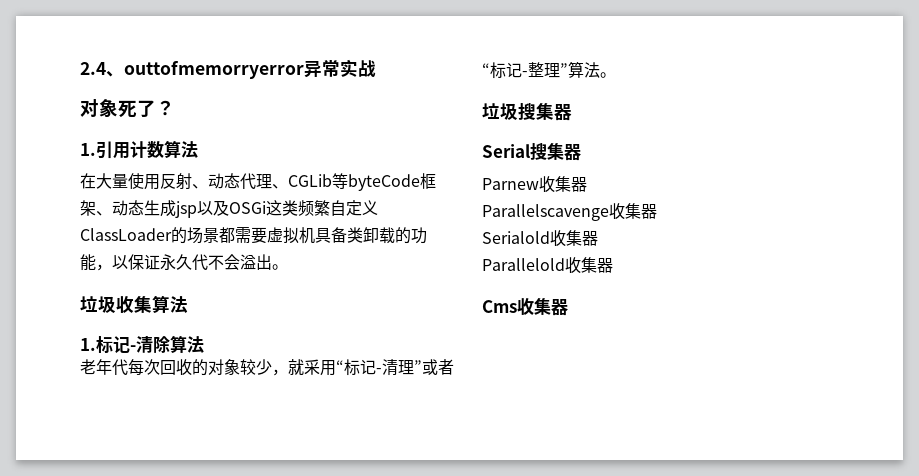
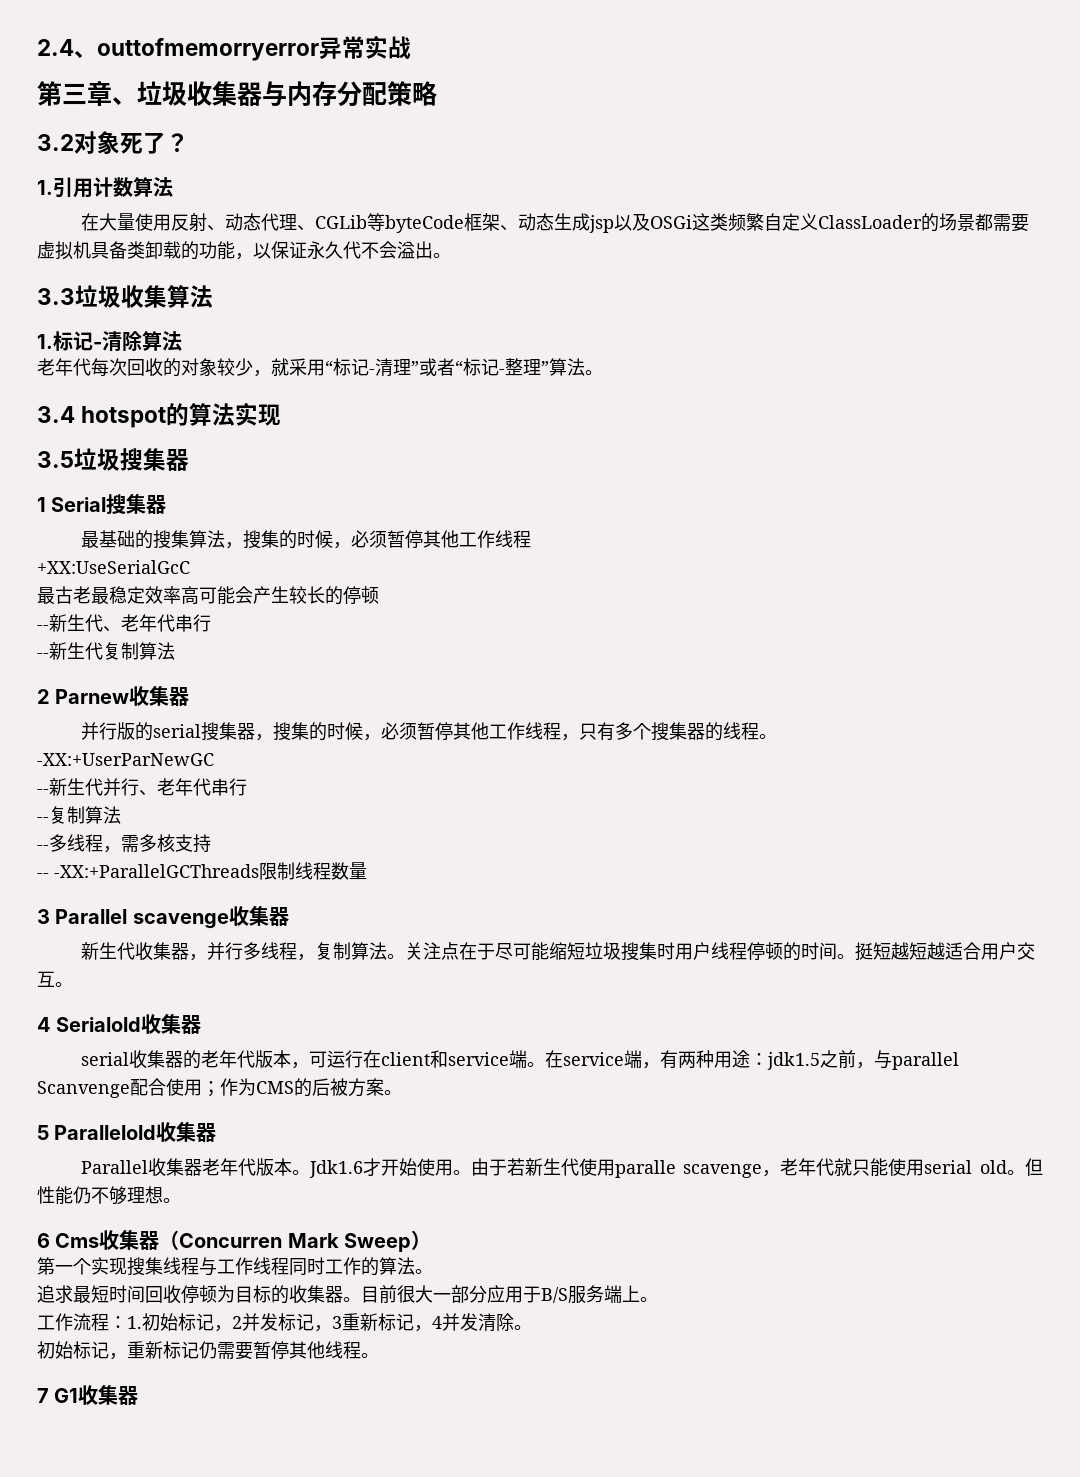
- 对象死了？
+ 第三章、垃圾收集器与内存分配策略
+ 3.2对象死了？
- 垃圾收集算法
+ 3.3垃圾收集算法
- 垃圾搜集器
+ 3.4 hotspot的算法实现
+ 3.5垃圾搜集器
- Serial搜集器
+ 1 Serial搜集器
- Parnew收集器
- Parallelscavenge收集器
- Serialold收集器
- Parallelold收集器
- Cms收集器
+ 最基础的搜集算法，搜集的时候，必须暂停其他工作线程
+ +XX:UseSerialGcC
+ 最古老最稳定效率高可能会产生较长的停顿
+ --新生代、老年代串行
+ --新生代复制算法
+ 2 Parnew收集器
+ 并行版的serial搜集器，搜集的时候，必须暂停其他工作线程，只有多个搜集器的线程。
+ -XX:+UserParNewGC
+ --新生代并行、老年代串行
+ --复制算法
+ --多线程，需多核支持
+ -- -XX:+ParallelGCThreads限制线程数量
+ 3 Parallel scavenge收集器
+ 新生代收集器，并行多线程，复制算法。关注点在于尽可能缩短垃圾搜集时用户线程停顿的时间。挺短越短越适合用户交互。
+ 4 Serialold收集器
+ serial收集器的老年代版本，可运行在client和service端。在service端，有两种用途：jdk1.5之前，与parallel Scanvenge配合使用；作为CMS的后被方案。
+ 5 Parallelold收集器
+ Parallel收集器老年代版本。Jdk1.6才开始使用。由于若新生代使用paralle scavenge，老年代就只能使用serial old。但性能仍不够理想。
+ 6 Cms收集器（Concurren Mark Sweep）
+ 第一个实现搜集线程与工作线程同时工作的算法。
+ 追求最短时间回收停顿为目标的收集器。目前很大一部分应用于B/S服务端上。
+ 工作流程：1.初始标记，2并发标记，3重新标记，4并发清除。
+ 初始标记，重新标记仍需要暂停其他线程。
+ 7 G1收集器

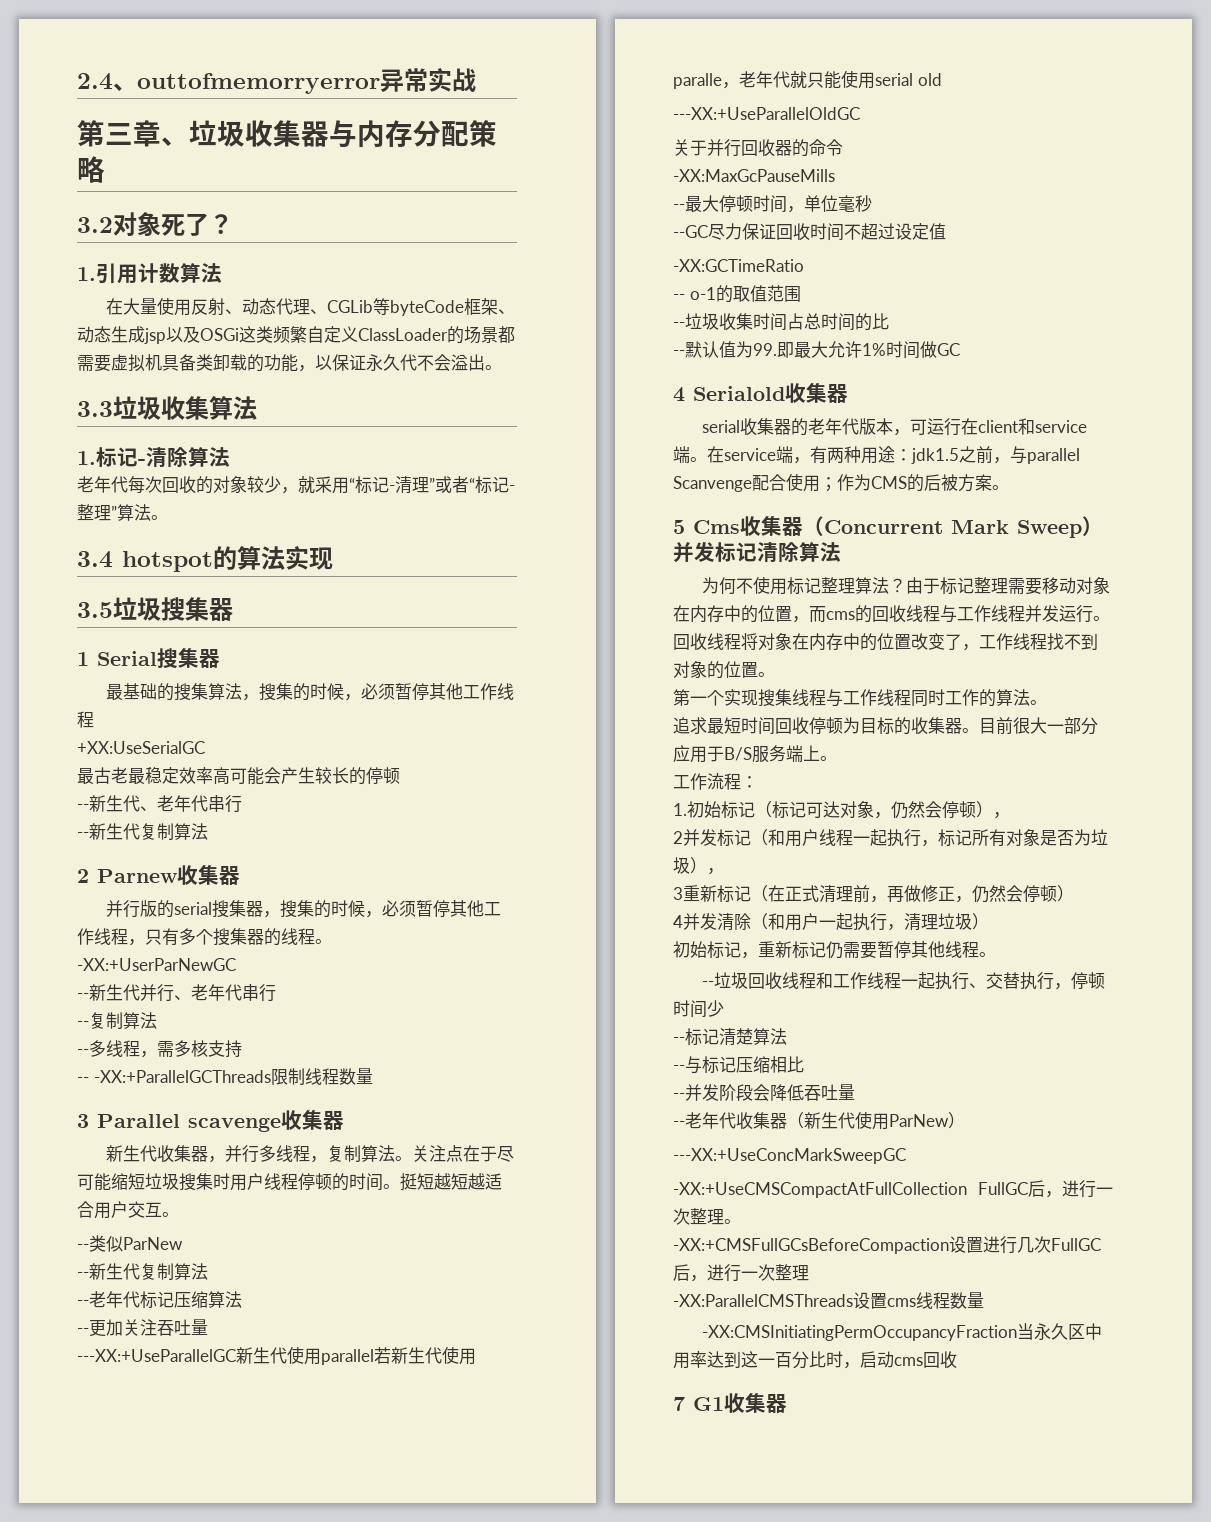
- +XX:UseSerialGcC
+ +XX:UseSerialGC
+ --类似ParNew
+ --新生代复制算法
+ --老年代标记压缩算法
+ --更加关注吞吐量
+ ---XX:+UseParallelGC新生代使用parallel若新生代使用paralle，老年代就只能使用serial old
+ ---XX:+UseParallelOldGC
+ 关于并行回收器的命令
+ -XX:MaxGcPauseMills
+ --最大停顿时间，单位毫秒
+ --GC尽力保证回收时间不超过设定值
+ -XX:GCTimeRatio
+ -- o-1的取值范围
+ --垃圾收集时间占总时间的比
+ --默认值为99.即最大允许1%时间做GC
- 5 Parallelold收集器
- Parallel收集器老年代版本。Jdk1.6才开始使用。由于若新生代使用paralle scavenge，老年代就只能使用serial old。但性能仍不够理想。
- 6 Cms收集器（Concurren Mark Sweep）
+ 5 Cms收集器（Concurrent Mark Sweep）并发标记清除算法
+ 为何不使用标记整理算法？由于标记整理需要移动对象在内存中的位置，而cms的回收线程与工作线程并发运行。回收线程将对象在内存中的位置改变了，工作线程找不到对象的位置。
- 工作流程：1.初始标记，2并发标记，3重新标记，4并发清除。
+ 工作流程：
+ 1.初始标记（标记可达对象，仍然会停顿），
+ 2并发标记（和用户线程一起执行，标记所有对象是否为垃圾），
+ 3重新标记（在正式清理前，再做修正，仍然会停顿）
+ 4并发清除（和用户一起执行，清理垃圾）
+ --垃圾回收线程和工作线程一起执行、交替执行，停顿时间少
+ --标记清楚算法
+ --与标记压缩相比
+ --并发阶段会降低吞吐量
+ --老年代收集器（新生代使用ParNew）
+ ---XX:+UseConcMarkSweepGC
+ -XX:+UseCMSCompactAtFullCollection FullGC后，进行一次整理。
+ -XX:+CMSFullGCsBeforeCompaction设置进行几次FullGC后，进行一次整理
+ -XX:ParallelCMSThreads设置cms线程数量
+ -XX:CMSInitiatingPermOccupancyFraction当永久区中用率达到这一百分比时，启动cms回收

